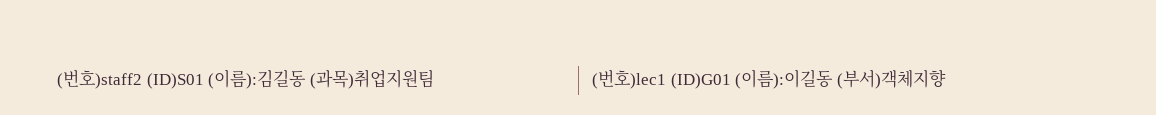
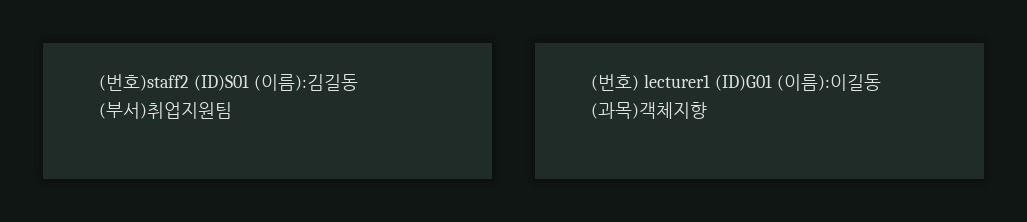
- (번호)staff2 (ID)S01 (이름):김길동 (과목)취업지원팀
- (번호)lec1 (ID)G01 (이름):이길동 (부서)객체지향
+ (번호)staff2 (ID)S01 (이름):김길동 (부서)취업지원팀
+ (번호) lecturer1 (ID)G01 (이름):이길동 (과목)객체지향

